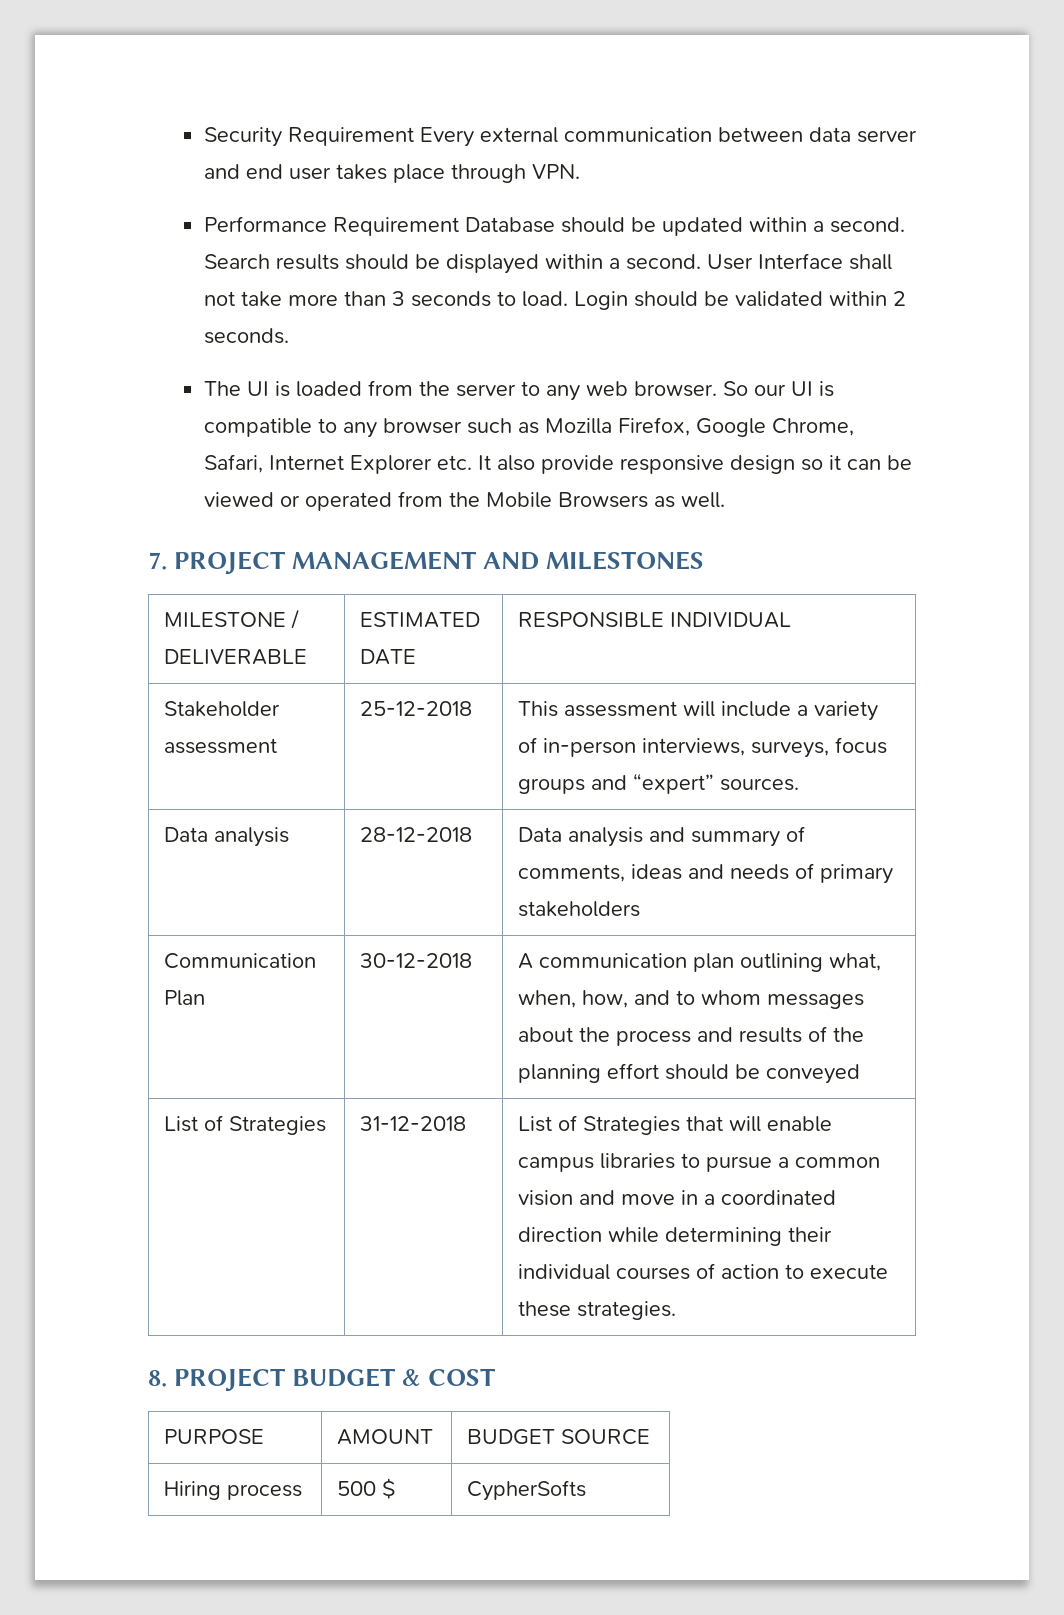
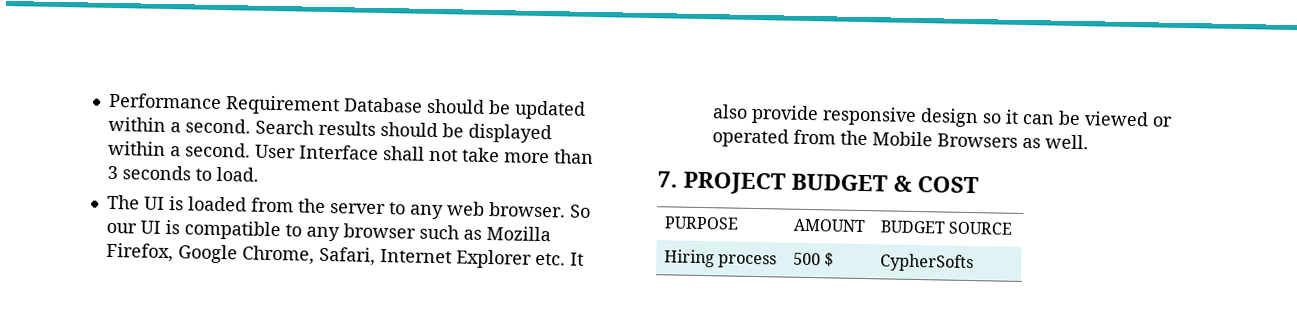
- Security Requirement Every external communication between data server and end user takes place through VPN.
- Login should be validated within 2 seconds.
- 7. PROJECT MANAGEMENT AND MILESTONES
- MILESTONE / DELIVERABLE | ESTIMATED DATE | RESPONSIBLE INDIVIDUAL
- Stakeholder assessment | 25-12-2018 | This assessment will include a variety of in-person interviews, surveys, focus groups and “expert” sources.
- Data analysis | 28-12-2018 | Data analysis and summary of comments, ideas and needs of primary stakeholders
- Communication Plan | 30-12-2018 | A communication plan outlining what, when, how, and to whom messages about the process and results of the planning effort should be conveyed
- List of Strategies | 31-12-2018 | List of Strategies that will enable campus libraries to pursue a common vision and move in a coordinated direction while determining their individual courses of action to execute these strategies.
- 8. PROJECT BUDGET & COST
+ 7. PROJECT BUDGET & COST

